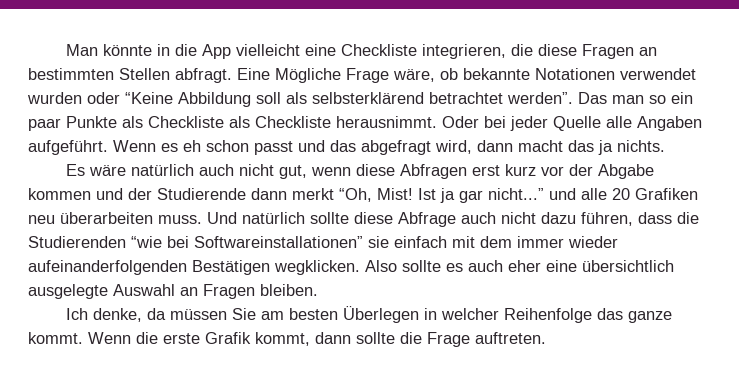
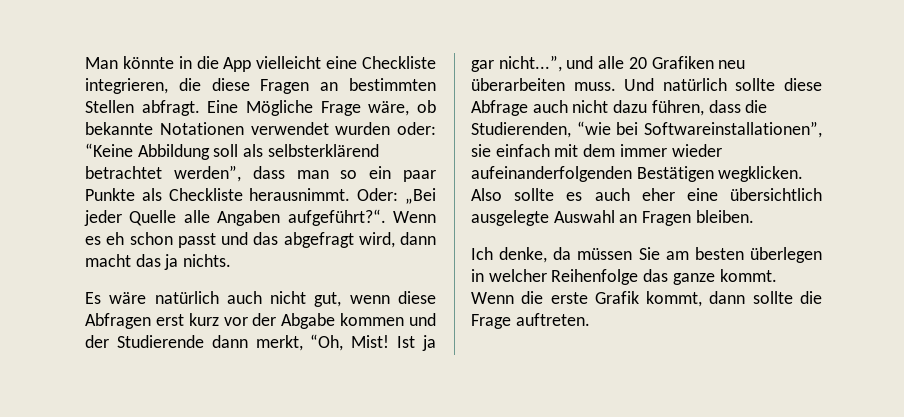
- Eine Mögliche Frage wäre, ob bekannte Notationen verwendet wurden oder “Keine Abbildung soll als selbsterklärend betrachtet werden”. Das man so ein paar Punkte als Checkliste als Checkliste herausnimmt. Oder bei jeder Quelle alle Angaben aufgeführt.
+ Eine Mögliche Frage wäre, ob bekannte Notationen verwendet wurden oder: “Keine Abbildung soll als selbsterklärend betrachtet werden”, dass man so ein paar Punkte als Checkliste herausnimmt. Oder: „Bei jeder Quelle alle Angaben aufgeführt?“.
- Es wäre natürlich auch nicht gut, wenn diese Abfragen erst kurz vor der Abgabe kommen und der Studierende dann merkt “Oh, Mist!
+ Es wäre natürlich auch nicht gut, wenn diese Abfragen erst kurz vor der Abgabe kommen und der Studierende dann merkt, “Oh, Mist!
- Ist ja gar nicht...” und alle 20 Grafiken neu überarbeiten muss.
+ Ist ja gar nicht...”, und alle 20 Grafiken neu überarbeiten muss.
- Und natürlich sollte diese Abfrage auch nicht dazu führen, dass die Studierenden “wie bei Softwareinstallationen” sie einfach mit dem immer wieder aufeinanderfolgenden Bestätigen wegklicken.
+ Und natürlich sollte diese Abfrage auch nicht dazu führen, dass die Studierenden, “wie bei Softwareinstallationen”, sie einfach mit dem immer wieder aufeinanderfolgenden Bestätigen wegklicken.
- Ich denke, da müssen Sie am besten Überlegen in welcher Reihenfolge das ganze kommt.
+ Ich denke, da müssen Sie am besten überlegen in welcher Reihenfolge das ganze kommt.

